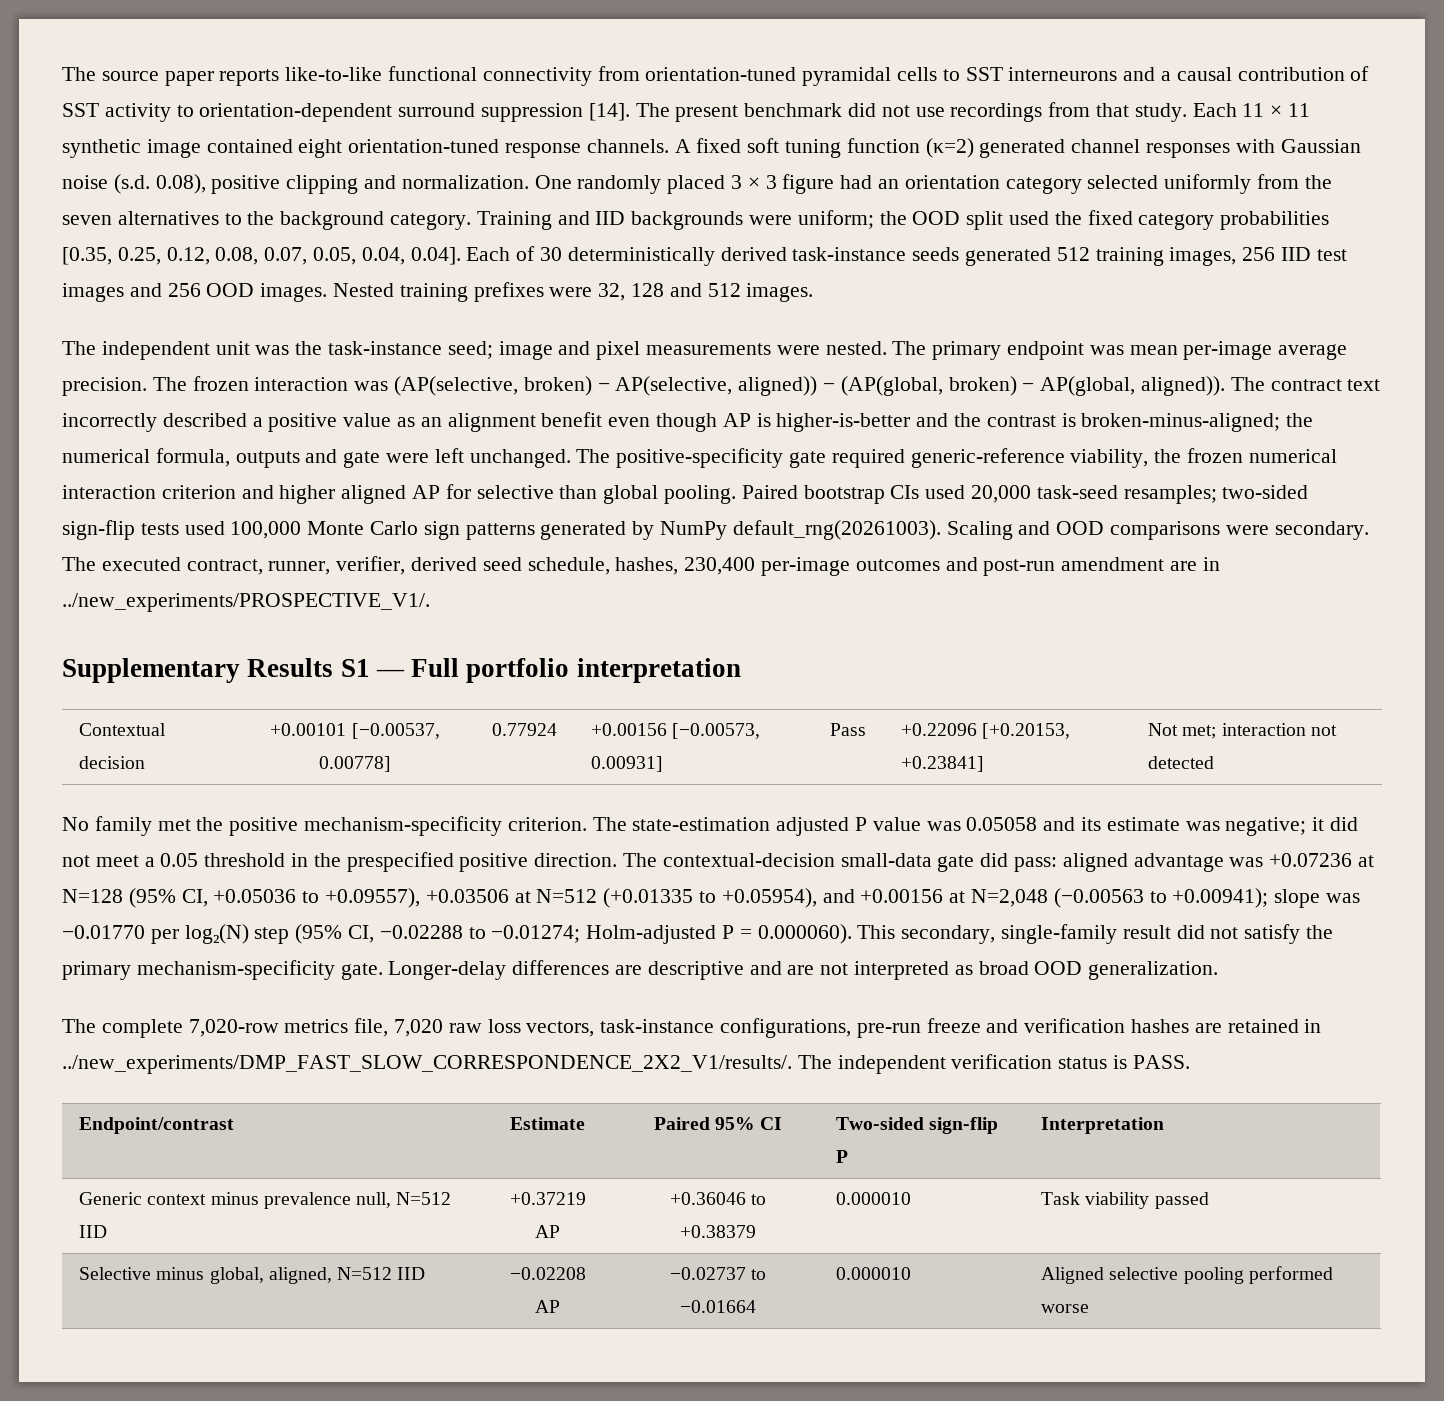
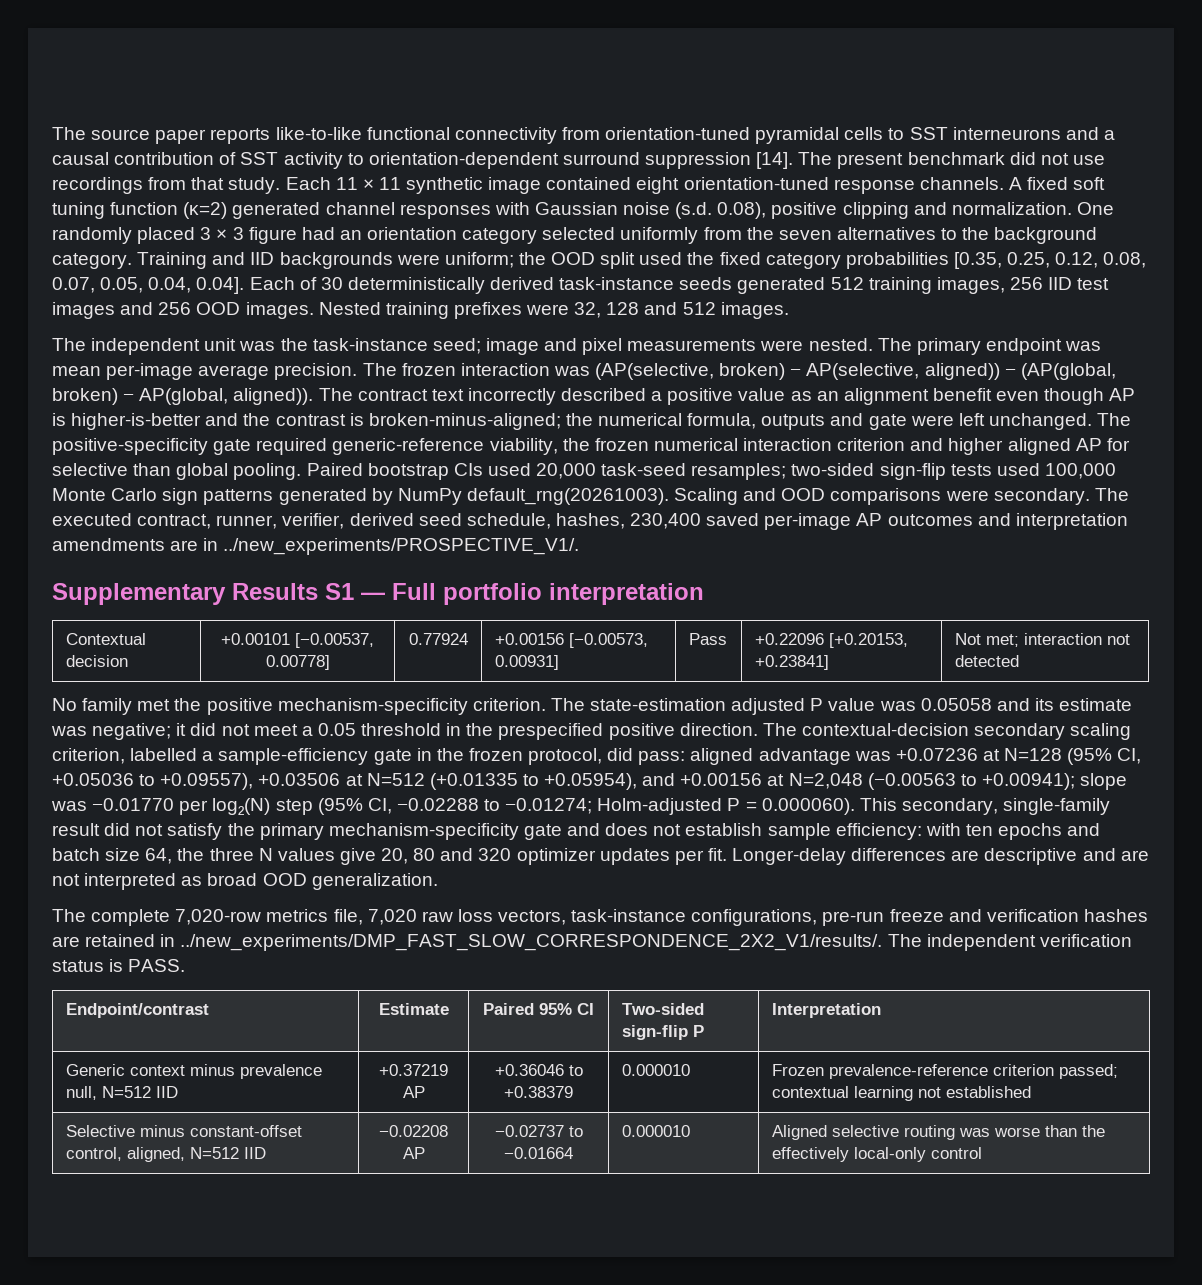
- The executed contract, runner, verifier, derived seed schedule, hashes, 230,400 per-image outcomes and post-run amendment are in ../new_experiments/PROSPECTIVE_V1/.
+ The executed contract, runner, verifier, derived seed schedule, hashes, 230,400 saved per-image AP outcomes and interpretation amendments are in ../new_experiments/PROSPECTIVE_V1/.
- The contextual-decision small-data gate did pass: aligned advantage was +0.07236 at N=128 (95% CI, +0.05036 to +0.09557), +0.03506 at N=512 (+0.01335 to +0.05954), and +0.00156 at N=2,048 (−0.00563 to +0.00941); slope was −0.01770 per log₂(N) step (95% CI, −0.02288 to −0.01274; Holm-adjusted P = 0.000060). This secondary, single-family result did not satisfy the primary mechanism-specificity gate.
+ The contextual-decision secondary scaling criterion, labelled a sample-efficiency gate in the frozen protocol, did pass: aligned advantage was +0.07236 at N=128 (95% CI, +0.05036 to +0.09557), +0.03506 at N=512 (+0.01335 to +0.05954), and +0.00156 at N=2,048 (−0.00563 to +0.00941); slope was −0.01770 per log₂(N) step (95% CI, −0.02288 to −0.01274; Holm-adjusted P = 0.000060). This secondary, single-family result did not satisfy the primary mechanism-specificity gate and does not establish sample efficiency: with ten epochs and batch size 64, the three N values give 20, 80 and 320 optimizer updates per fit.
- Generic context minus prevalence null, N=512 IID | +0.37219 AP | +0.36046 to +0.38379 | 0.000010 | Task viability passed
+ Generic context minus prevalence null, N=512 IID | +0.37219 AP | +0.36046 to +0.38379 | 0.000010 | Frozen prevalence-reference criterion passed; contextual learning not established
- Selective minus global, aligned, N=512 IID | −0.02208 AP | −0.02737 to −0.01664 | 0.000010 | Aligned selective pooling performed worse
+ Selective minus constant-offset control, aligned, N=512 IID | −0.02208 AP | −0.02737 to −0.01664 | 0.000010 | Aligned selective routing was worse than the effectively local-only control

